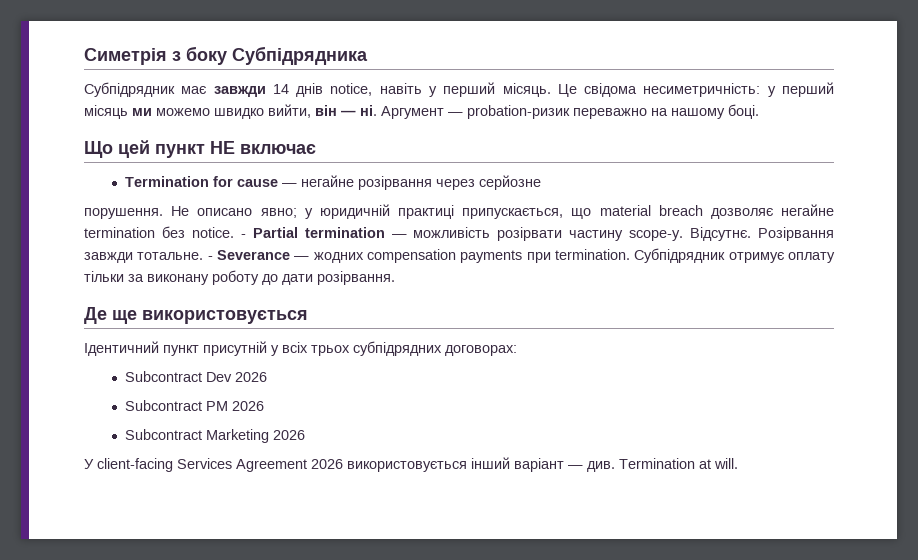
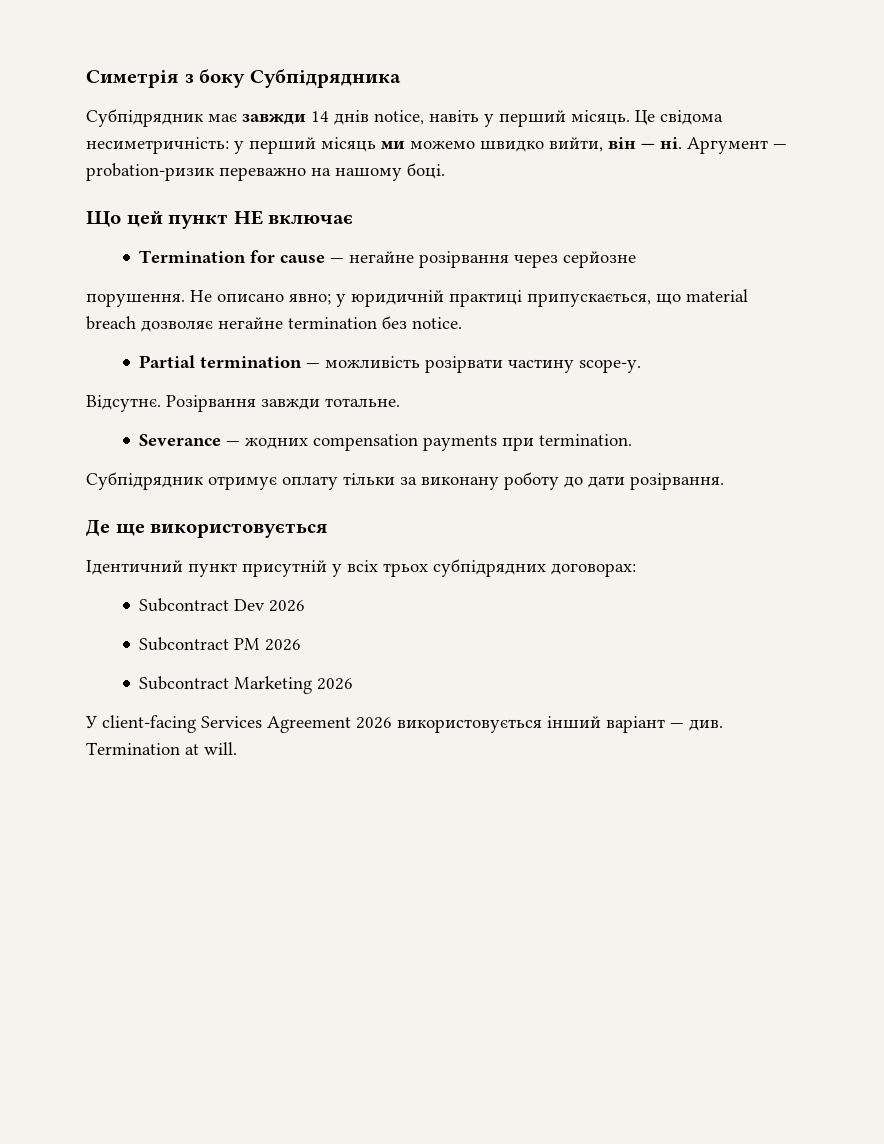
- Не описано явно; у юридичній практиці припускається, що matеrial breach дозволяє негайне termination без notice. - Partial termination — можливість розірвати частину scope-у. Відсутнє.
+ Не описано явно; у юридичній практиці припускається, що matеrial breach дозволяє негайне termination без notice.
+ Partial termination — можливість розірвати частину scope-у.
+ Відсутнє.
- Розірвання завжди тотальне. - Severance — жодних compensation payments при termination. Субпідрядник отримує оплату тільки за виконану роботу до дати розірвання.
+ Розірвання завжди тотальне.
+ Severance — жодних compensation payments при termination.
+ Субпідрядник отримує оплату тільки за виконану роботу до дати розірвання.

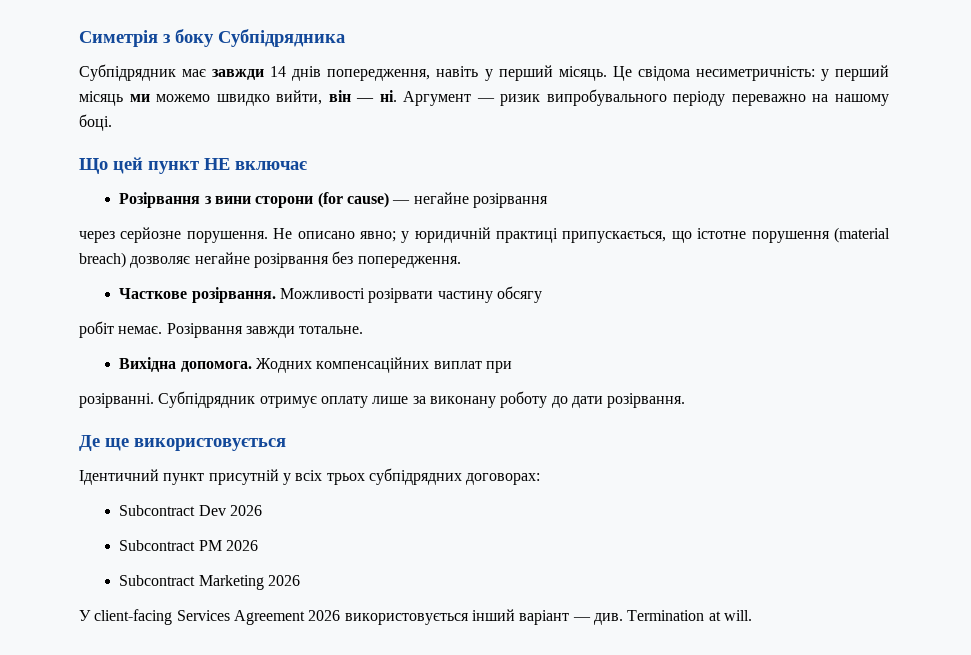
- Субпідрядник має завжди 14 днів notice, навіть у перший місяць.
+ Субпідрядник має завжди 14 днів попередження, навіть у перший місяць.
- Аргумент — probation-ризик переважно на нашому боці.
+ Аргумент — ризик випробувального періоду переважно на нашому боці.
- Termination for cause — негайне розірвання через серйозне
- порушення.
+ Розірвання з вини сторони (for cause) — негайне розірвання
+ через серйозне порушення.
- Не описано явно; у юридичній практиці припускається, що matеrial breach дозволяє негайне termination без notice.
- Partial termination — можливість розірвати частину scope-у.
- Відсутнє. Розірвання завжди тотальне.
- Severance — жодних compensation payments при termination.
- Субпідрядник отримує оплату тільки за виконану роботу до дати розірвання.
+ Не описано явно; у юридичній практиці припускається, що істотне порушення (material breach) дозволяє негайне розірвання без попередження.
+ Часткове розірвання. Можливості розірвати частину обсягу
+ робіт немає. Розірвання завжди тотальне.
+ Вихідна допомога. Жодних компенсаційних виплат при
+ розірванні. Субпідрядник отримує оплату лише за виконану роботу до дати розірвання.

